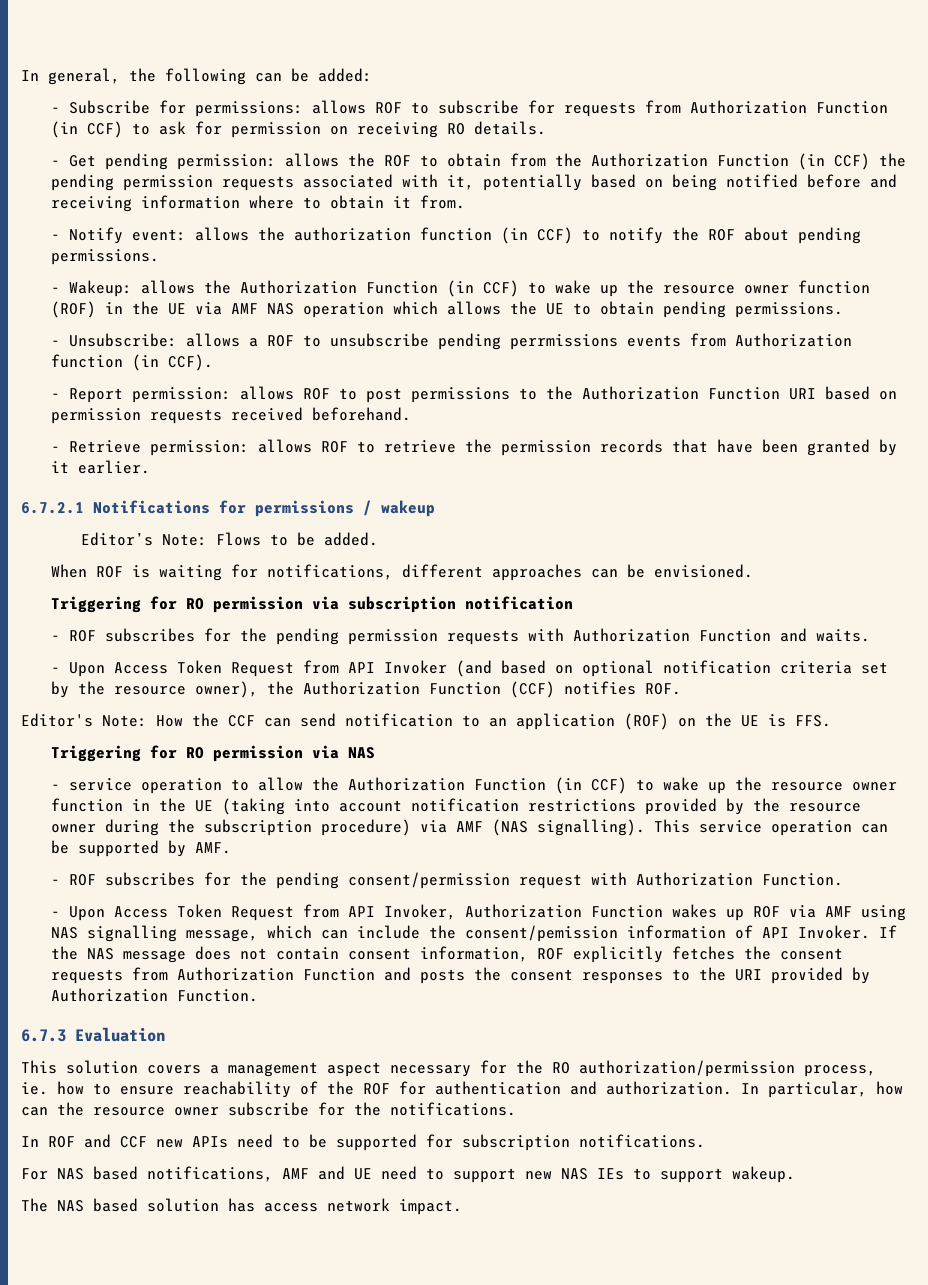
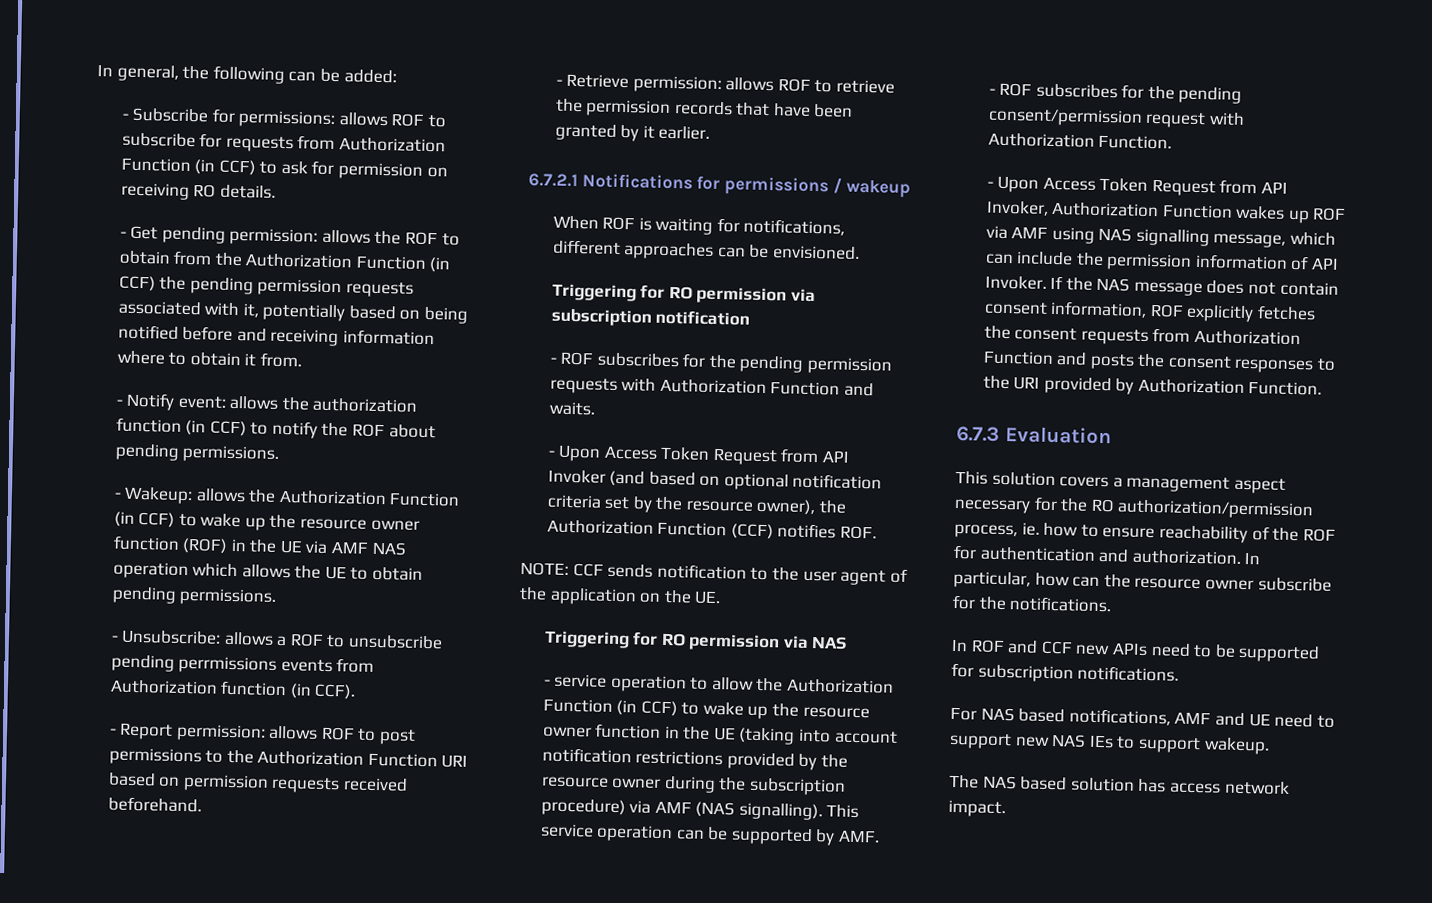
- Editor’s Note: Flows to be added.
- Editor's Note: How the CCF can send notification to an application (ROF) on the UE is FFS.
+ NOTE: CCF sends notification to the user agent of the application on the UE.
- - Upon Access Token Request from API Invoker, Authorization Function wakes up ROF via AMF using NAS signalling message, which can include the consent/pemission information of API Invoker.
+ - Upon Access Token Request from API Invoker, Authorization Function wakes up ROF via AMF using NAS signalling message, which can include the permission information of API Invoker.

